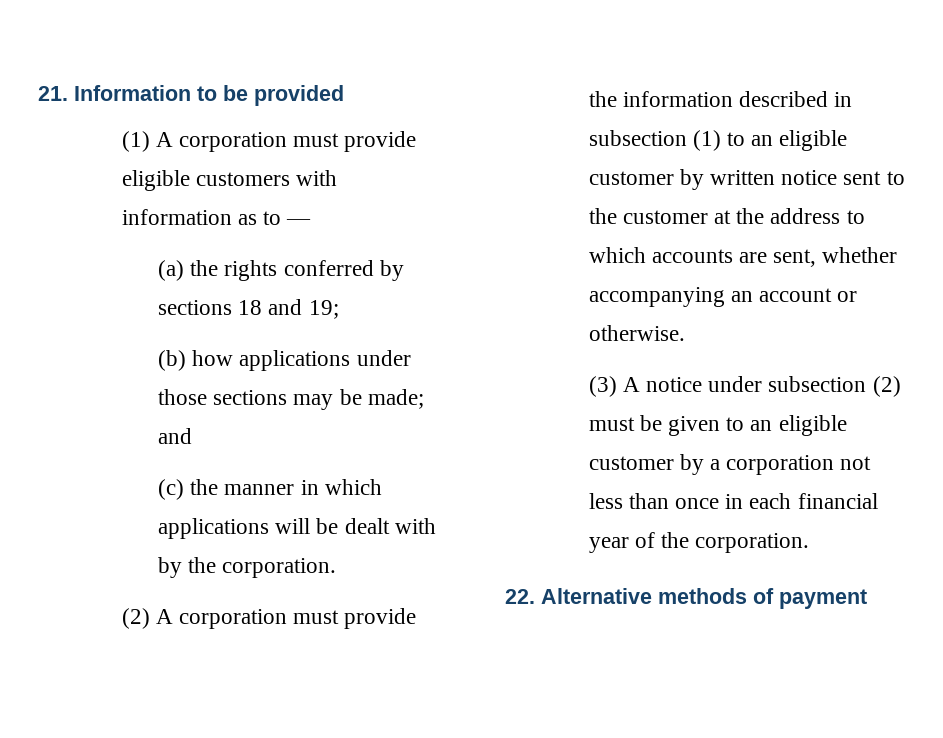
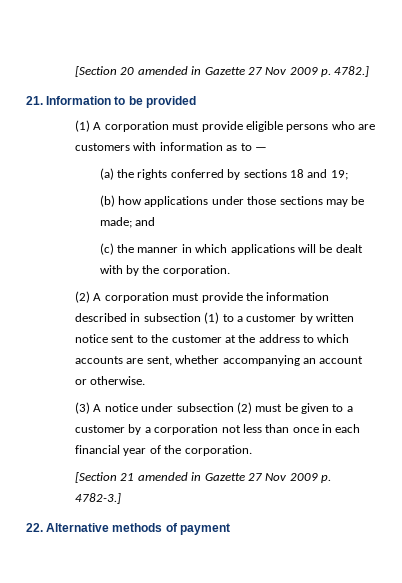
+ [Section 20 amended in Gazette 27 Nov 2009 p. 4782.]
- (1) A corporation must provide eligible customers with information as to —
+ (1) A corporation must provide eligible persons who are customers with information as to —
- (2) A corporation must provide the information described in subsection (1) to an eligible customer by written notice sent to the customer at the address to which accounts are sent, whether accompanying an account or otherwise.
+ (2) A corporation must provide the information described in subsection (1) to a customer by written notice sent to the customer at the address to which accounts are sent, whether accompanying an account or otherwise.
- (3) A notice under subsection (2) must be given to an eligible customer by a corporation not less than once in each financial year of the corporation.
+ (3) A notice under subsection (2) must be given to a customer by a corporation not less than once in each financial year of the corporation.
+ [Section 21 amended in Gazette 27 Nov 2009 p. 4782-3.]

